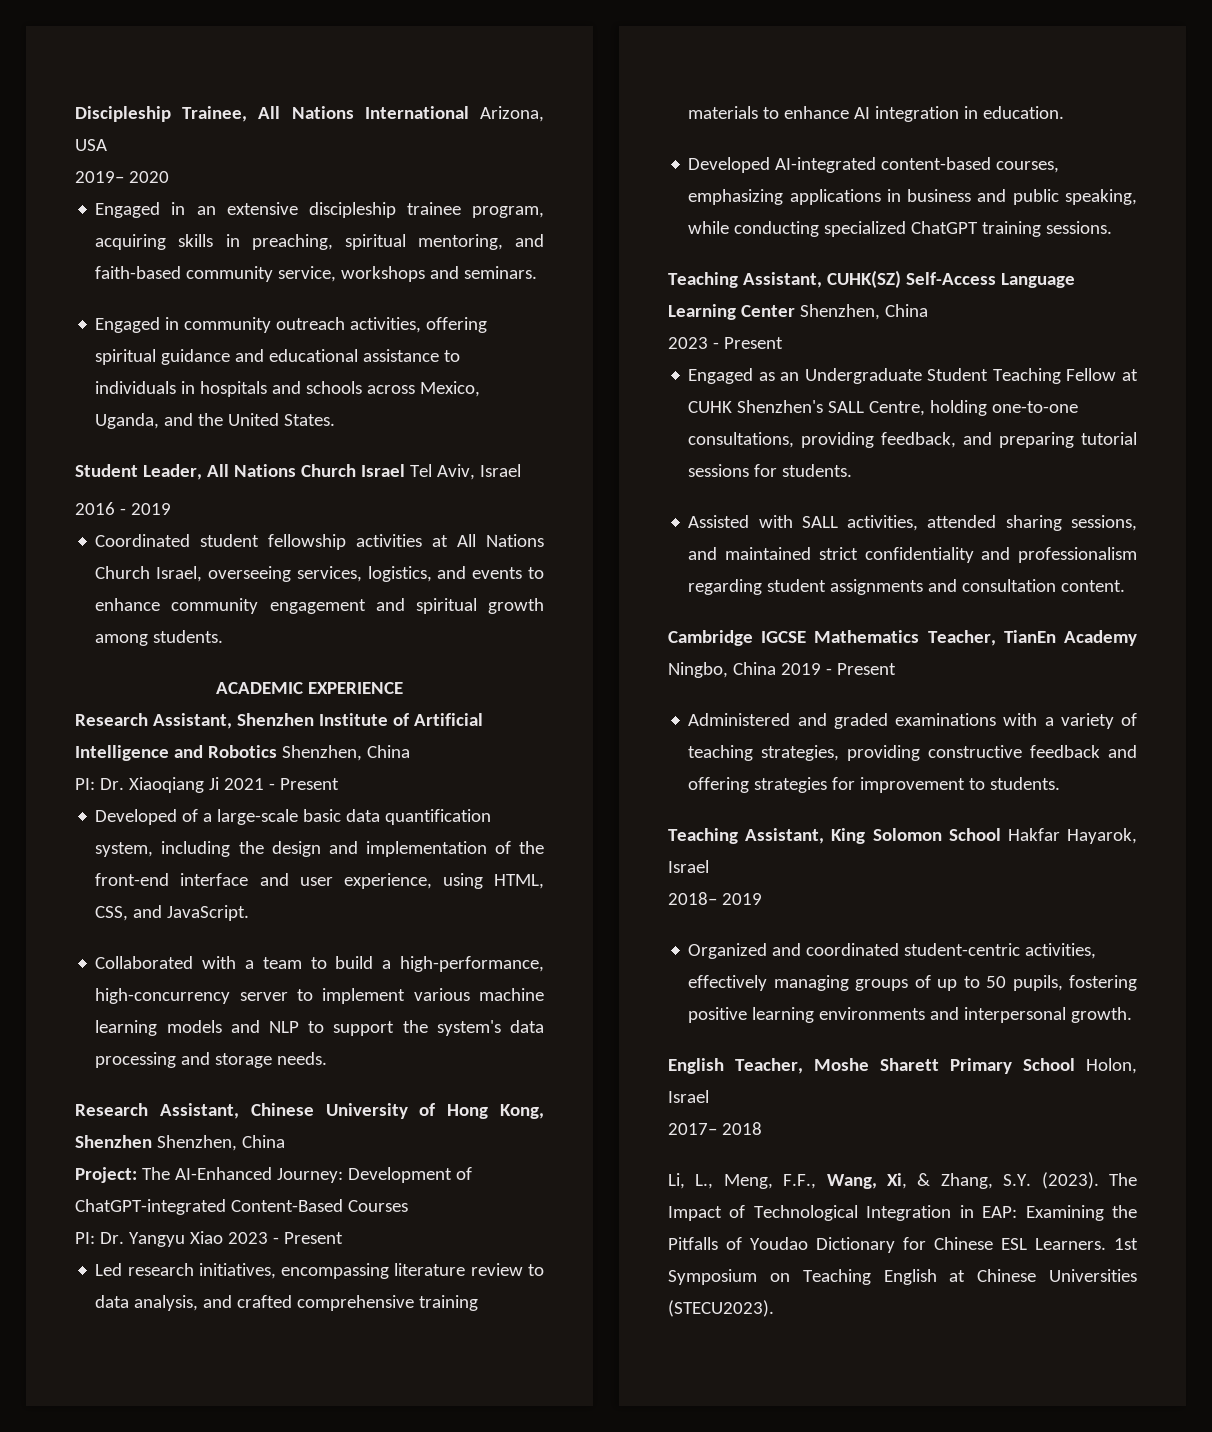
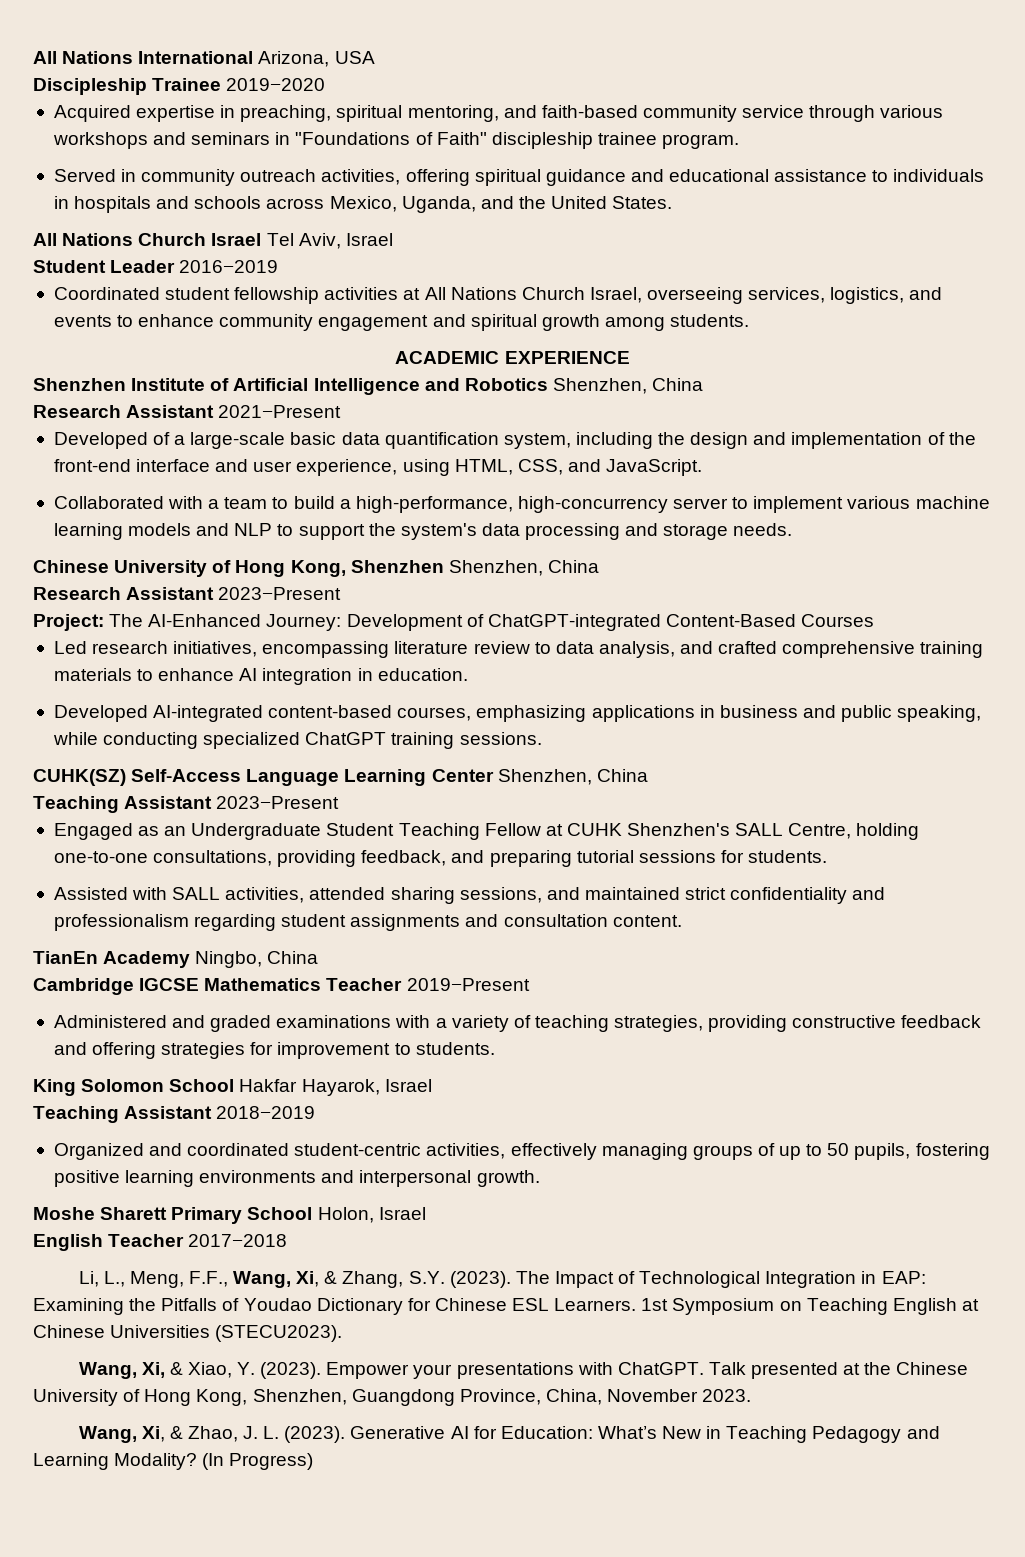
- Discipleship Trainee, All Nations International Arizona, USA
+ All Nations International Arizona, USA
- 2019– 2020
- Engaged in an extensive discipleship trainee program, acquiring skills in preaching, spiritual mentoring, and faith-based community service, workshops and seminars.
- Engaged in community outreach activities, offering spiritual guidance and educational assistance to individuals in hospitals and schools across Mexico, Uganda, and the United States.
+ Discipleship Trainee 2019−2020
+ Acquired expertise in preaching, spiritual mentoring, and faith-based community service through various workshops and seminars in "Foundations of Faith" discipleship trainee program.
+ Served in community outreach activities, offering spiritual guidance and educational assistance to individuals in hospitals and schools across Mexico, Uganda, and the United States.
- Student Leader, All Nations Church Israel Tel Aviv, Israel
+ All Nations Church Israel Tel Aviv, Israel
- 2016 - 2019
+ Student Leader 2016−2019
- Research Assistant, Shenzhen Institute of Artificial Intelligence and Robotics Shenzhen, China
+ Shenzhen Institute of Artificial Intelligence and Robotics Shenzhen, China
- PI: Dr. Xiaoqiang Ji 2021 - Present
+ Research Assistant 2021−Present
- Research Assistant, Chinese University of Hong Kong, Shenzhen Shenzhen, China
+ Chinese University of Hong Kong, Shenzhen Shenzhen, China
+ Research Assistant 2023−Present
- PI: Dr. Yangyu Xiao 2023 - Present
- Teaching Assistant, CUHK(SZ) Self-Access Language Learning Center Shenzhen, China
- 2023 - Present
+ CUHK(SZ) Self-Access Language Learning Center Shenzhen, China
+ Teaching Assistant 2023−Present
- Cambridge IGCSE Mathematics Teacher, TianEn Academy Ningbo, China 2019 - Present
+ TianEn Academy Ningbo, China
+ Cambridge IGCSE Mathematics Teacher 2019−Present
- Teaching Assistant, King Solomon School Hakfar Hayarok, Israel
+ King Solomon School Hakfar Hayarok, Israel
- 2018– 2019
+ Teaching Assistant 2018−2019
- English Teacher, Moshe Sharett Primary School Holon, Israel
+ Moshe Sharett Primary School Holon, Israel
- 2017– 2018
+ English Teacher 2017−2018
+ Wang, Xi, & Xiao, Y. (2023). Empower your presentations with ChatGPT. Talk presented at the Chinese University of Hong Kong, Shenzhen, Guangdong Province, China, November 2023.
+ Wang, Xi, & Zhao, J. L. (2023). Generative AI for Education: What’s New in Teaching Pedagogy and Learning Modality? (In Progress)

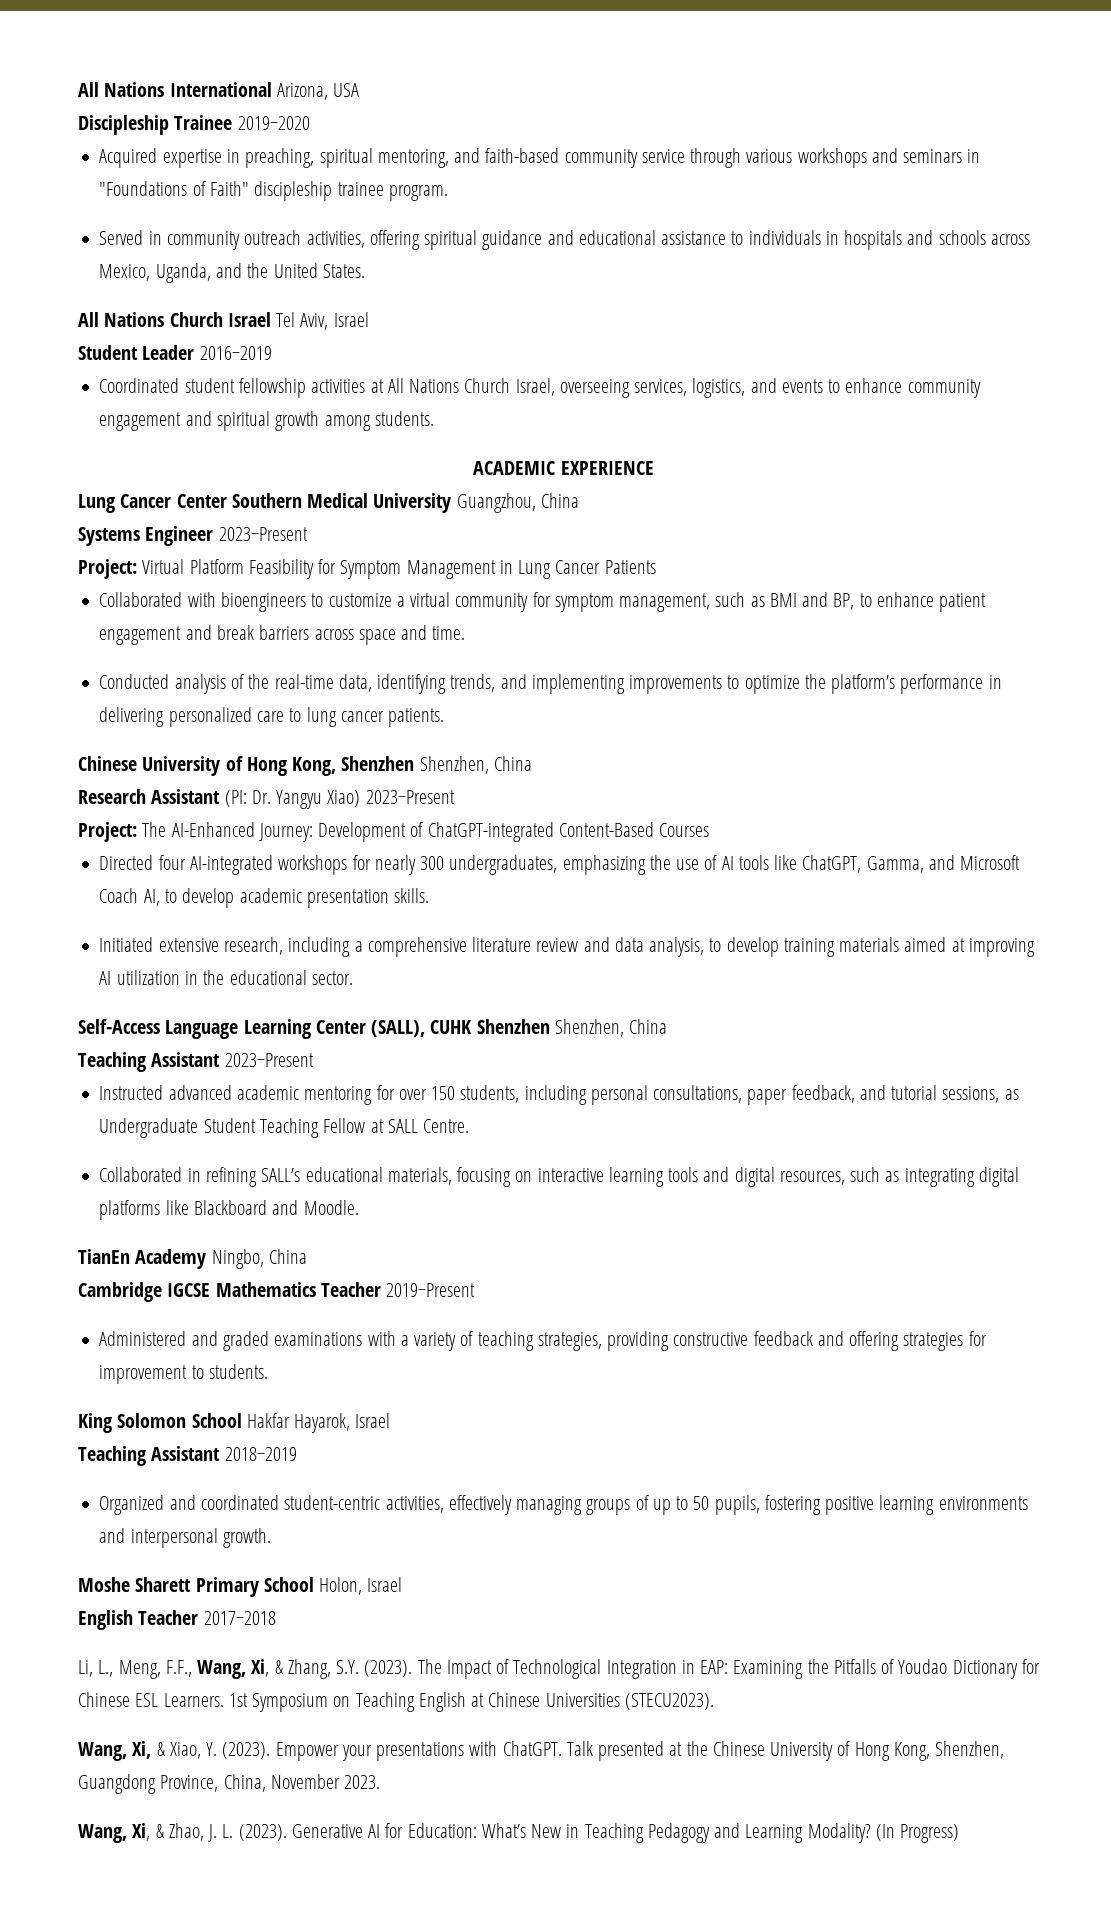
- Shenzhen Institute of Artificial Intelligence and Robotics Shenzhen, China
- Research Assistant 2021−Present
- Developed of a large-scale basic data quantification system, including the design and implementation of the front-end interface and user experience, using HTML, CSS, and JavaScript.
- Collaborated with a team to build a high-performance, high-concurrency server to implement various machine learning models and NLP to support the system's data processing and storage needs.
+ Lung Cancer Center Southern Medical University Guangzhou, China
+ Systems Engineer 2023−Present
+ Project: Virtual Platform Feasibility for Symptom Management in Lung Cancer Patients
+ Collaborated with bioengineers to customize a virtual community for symptom management, such as BMI and BP, to enhance patient engagement and break barriers across space and time.
+ Conducted analysis of the real-time data, identifying trends, and implementing improvements to optimize the platform’s performance in delivering personalized care to lung cancer patients.
- Research Assistant 2023−Present
+ Research Assistant (PI: Dr. Yangyu Xiao) 2023−Present
- Led research initiatives, encompassing literature review to data analysis, and crafted comprehensive training materials to enhance AI integration in education.
- Developed AI-integrated content-based courses, emphasizing applications in business and public speaking, while conducting specialized ChatGPT training sessions.
- CUHK(SZ) Self-Access Language Learning Center Shenzhen, China
+ Directed four AI-integrated workshops for nearly 300 undergraduates, emphasizing the use of AI tools like ChatGPT, Gamma, and Microsoft Coach AI, to develop academic presentation skills.
+ Initiated extensive research, including a comprehensive literature review and data analysis, to develop training materials aimed at improving AI utilization in the educational sector.
+ Self-Access Language Learning Center (SALL), CUHK Shenzhen Shenzhen, China
- Engaged as an Undergraduate Student Teaching Fellow at CUHK Shenzhen's SALL Centre, holding one-to-one consultations, providing feedback, and preparing tutorial sessions for students.
- Assisted with SALL activities, attended sharing sessions, and maintained strict confidentiality and professionalism regarding student assignments and consultation content.
+ Instructed advanced academic mentoring for over 150 students, including personal consultations, paper feedback, and tutorial sessions, as Undergraduate Student Teaching Fellow at SALL Centre.
+ Collaborated in refining SALL’s educational materials, focusing on interactive learning tools and digital resources, such as integrating digital platforms like Blackboard and Moodle.

